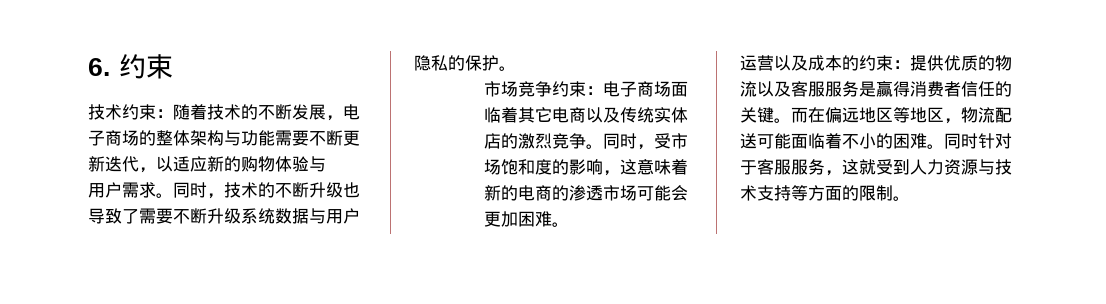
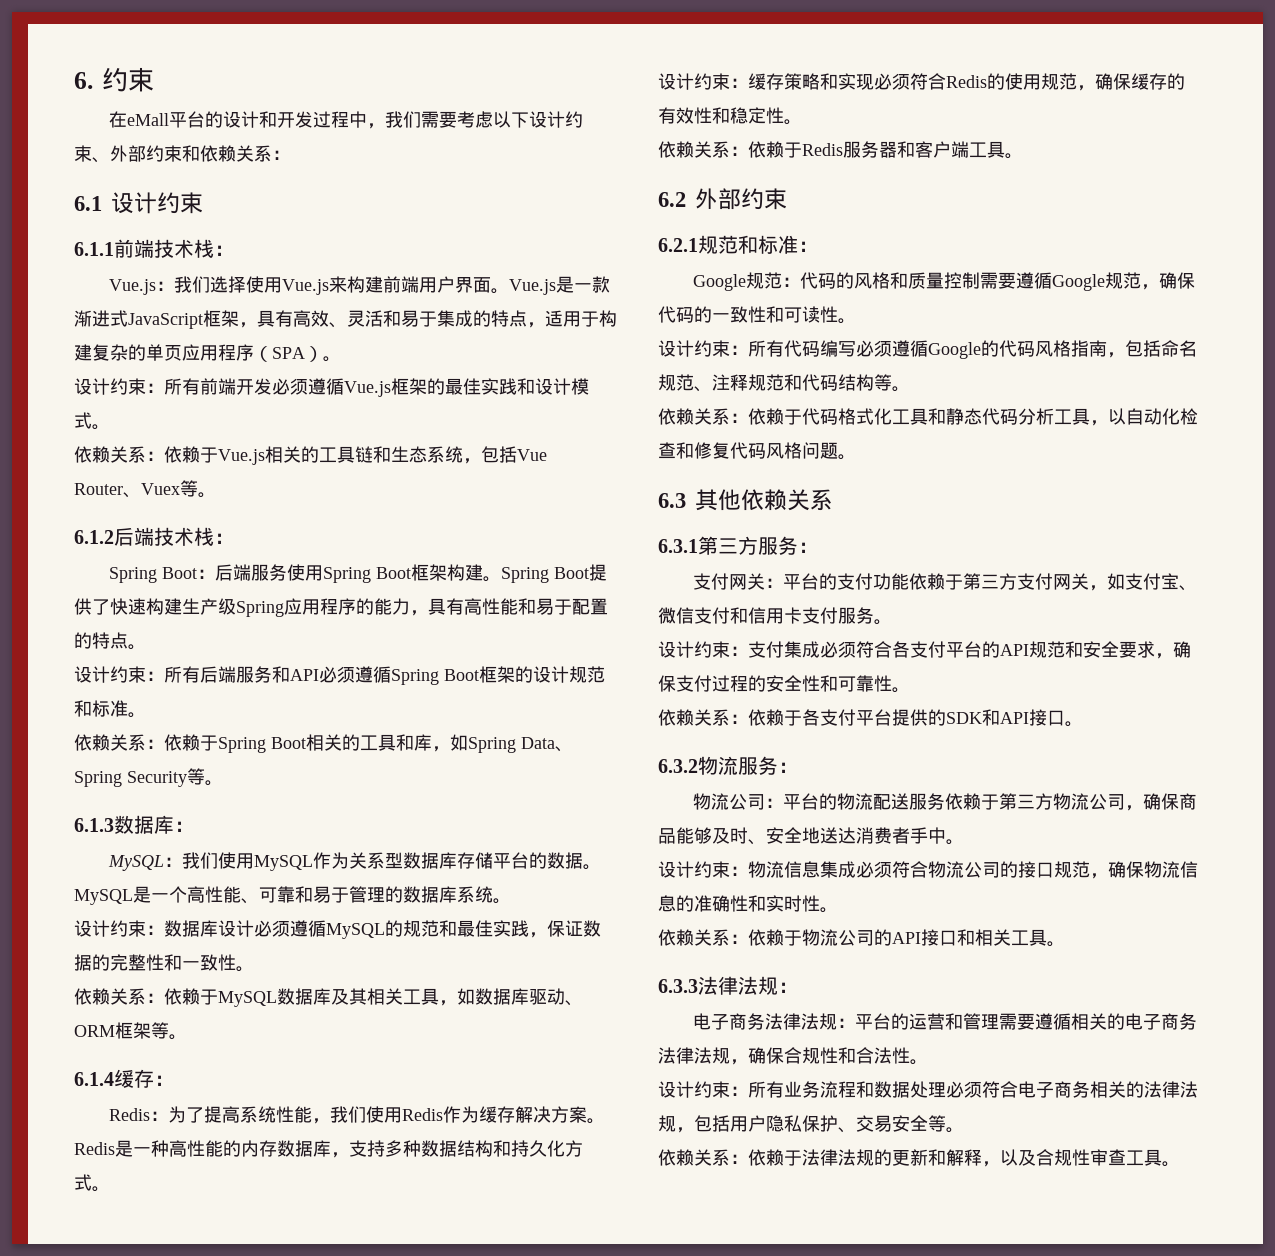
- 技术约束：随着技术的不断发展，电子商场的整体架构与功能需要不断更新迭代，以适应新的购物体验与
- 用户需求。同时，技术的不断升级也导致了需要不断升级系统数据与用户隐私的保护。
- 市场竞争约束：电子商场面临着其它电商以及传统实体店的激烈竞争。同时，受市场饱和度的影响，这意味着新的电商的渗透市场可能会更加困难。
- 运营以及成本的约束：提供优质的物流以及客服服务是赢得消费者信任的关键。而在偏远地区等地区，物流配送可能面临着不小的困难。同时针对于客服服务，这就受到人力资源与技术支持等方面的限制。
+ 在eMall平台的设计和开发过程中，我们需要考虑以下设计约束、外部约束和依赖关系：
+ 6.1设计约束
+ 6.1.1前端技术栈：
+ Vue.js：我们选择使用Vue.js来构建前端用户界面。Vue.js是一款渐进式JavaScript框架，具有高效、灵活和易于集成的特点，适用于构建复杂的单页应用程序（SPA）。
+ 设计约束：所有前端开发必须遵循Vue.js框架的最佳实践和设计模式。
+ 依赖关系：依赖于Vue.js相关的工具链和生态系统，包括Vue Router、Vuex等。
+ 6.1.2后端技术栈：
+ Spring Boot：后端服务使用Spring Boot框架构建。Spring Boot提供了快速构建生产级Spring应用程序的能力，具有高性能和易于配置的特点。
+ 设计约束：所有后端服务和API必须遵循Spring Boot框架的设计规范和标准。
+ 依赖关系：依赖于Spring Boot相关的工具和库，如Spring Data、Spring Security等。
+ 6.1.3数据库：
+ MySQL：我们使用MySQL作为关系型数据库存储平台的数据。MySQL是一个高性能、可靠和易于管理的数据库系统。
+ 设计约束：数据库设计必须遵循MySQL的规范和最佳实践，保证数据的完整性和一致性。
+ 依赖关系：依赖于MySQL数据库及其相关工具，如数据库驱动、ORM框架等。
+ 6.1.4缓存：
+ Redis：为了提高系统性能，我们使用Redis作为缓存解决方案。Redis是一种高性能的内存数据库，支持多种数据结构和持久化方式。
+ 设计约束：缓存策略和实现必须符合Redis的使用规范，确保缓存的有效性和稳定性。
+ 依赖关系：依赖于Redis服务器和客户端工具。
+ 6.2外部约束
+ 6.2.1规范和标准：
+ Google规范：代码的风格和质量控制需要遵循Google规范，确保代码的一致性和可读性。
+ 设计约束：所有代码编写必须遵循Google的代码风格指南，包括命名规范、注释规范和代码结构等。
+ 依赖关系：依赖于代码格式化工具和静态代码分析工具，以自动化检查和修复代码风格问题。
+ 6.3其他依赖关系
+ 6.3.1第三方服务：
+ 支付网关：平台的支付功能依赖于第三方支付网关，如支付宝、微信支付和信用卡支付服务。
+ 设计约束：支付集成必须符合各支付平台的API规范和安全要求，确保支付过程的安全性和可靠性。
+ 依赖关系：依赖于各支付平台提供的SDK和API接口。
+ 6.3.2物流服务：
+ 物流公司：平台的物流配送服务依赖于第三方物流公司，确保商品能够及时、安全地送达消费者手中。
+ 设计约束：物流信息集成必须符合物流公司的接口规范，确保物流信息的准确性和实时性。
+ 依赖关系：依赖于物流公司的API接口和相关工具。
+ 6.3.3法律法规：
+ 电子商务法律法规：平台的运营和管理需要遵循相关的电子商务法律法规，确保合规性和合法性。
+ 设计约束：所有业务流程和数据处理必须符合电子商务相关的法律法规，包括用户隐私保护、交易安全等。
+ 依赖关系：依赖于法律法规的更新和解释，以及合规性审查工具。

